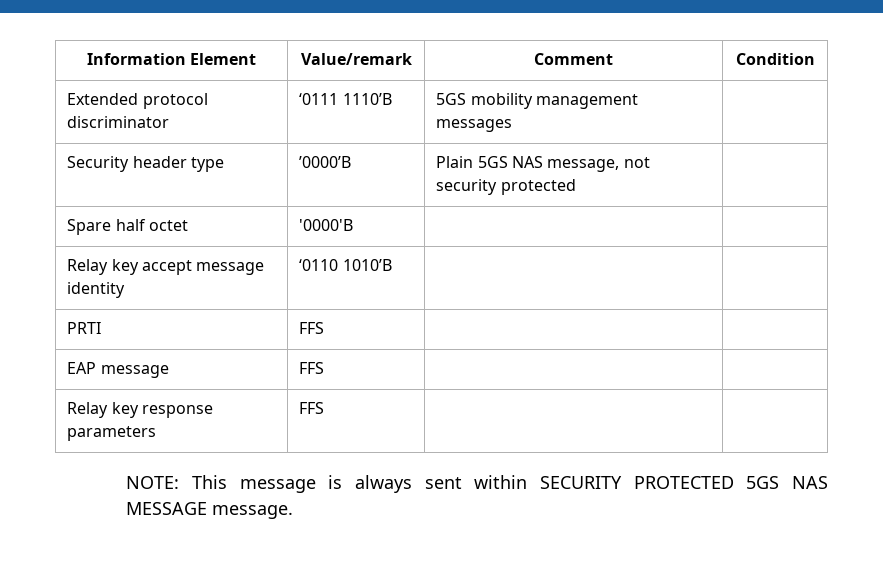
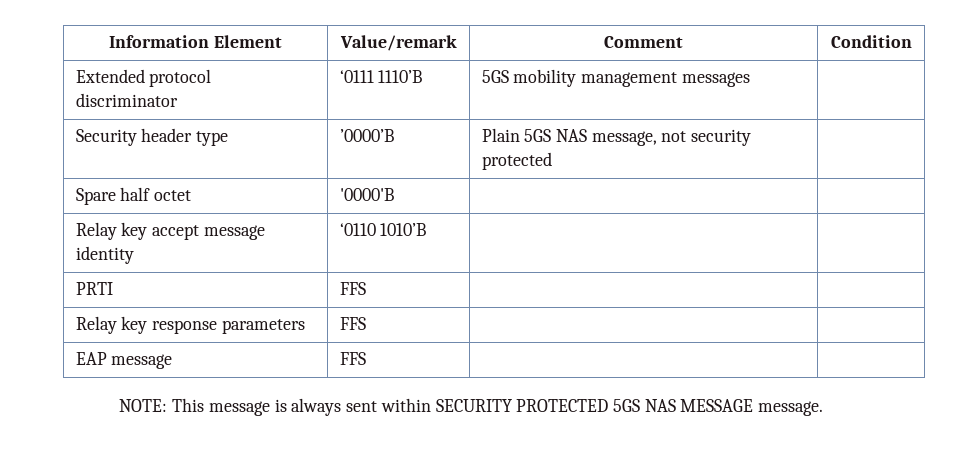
+ Relay key response parameters | FFS | |
  EAP message | FFS | |
- Relay key response parameters | FFS | |

